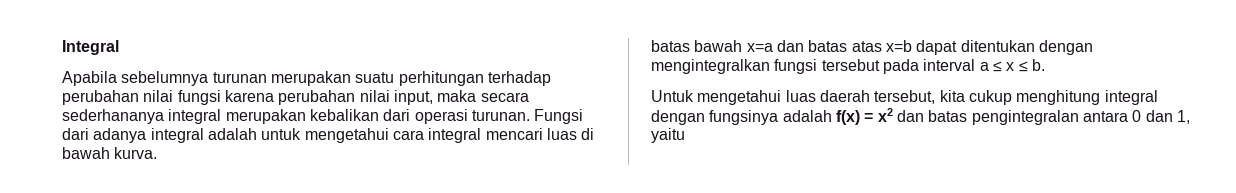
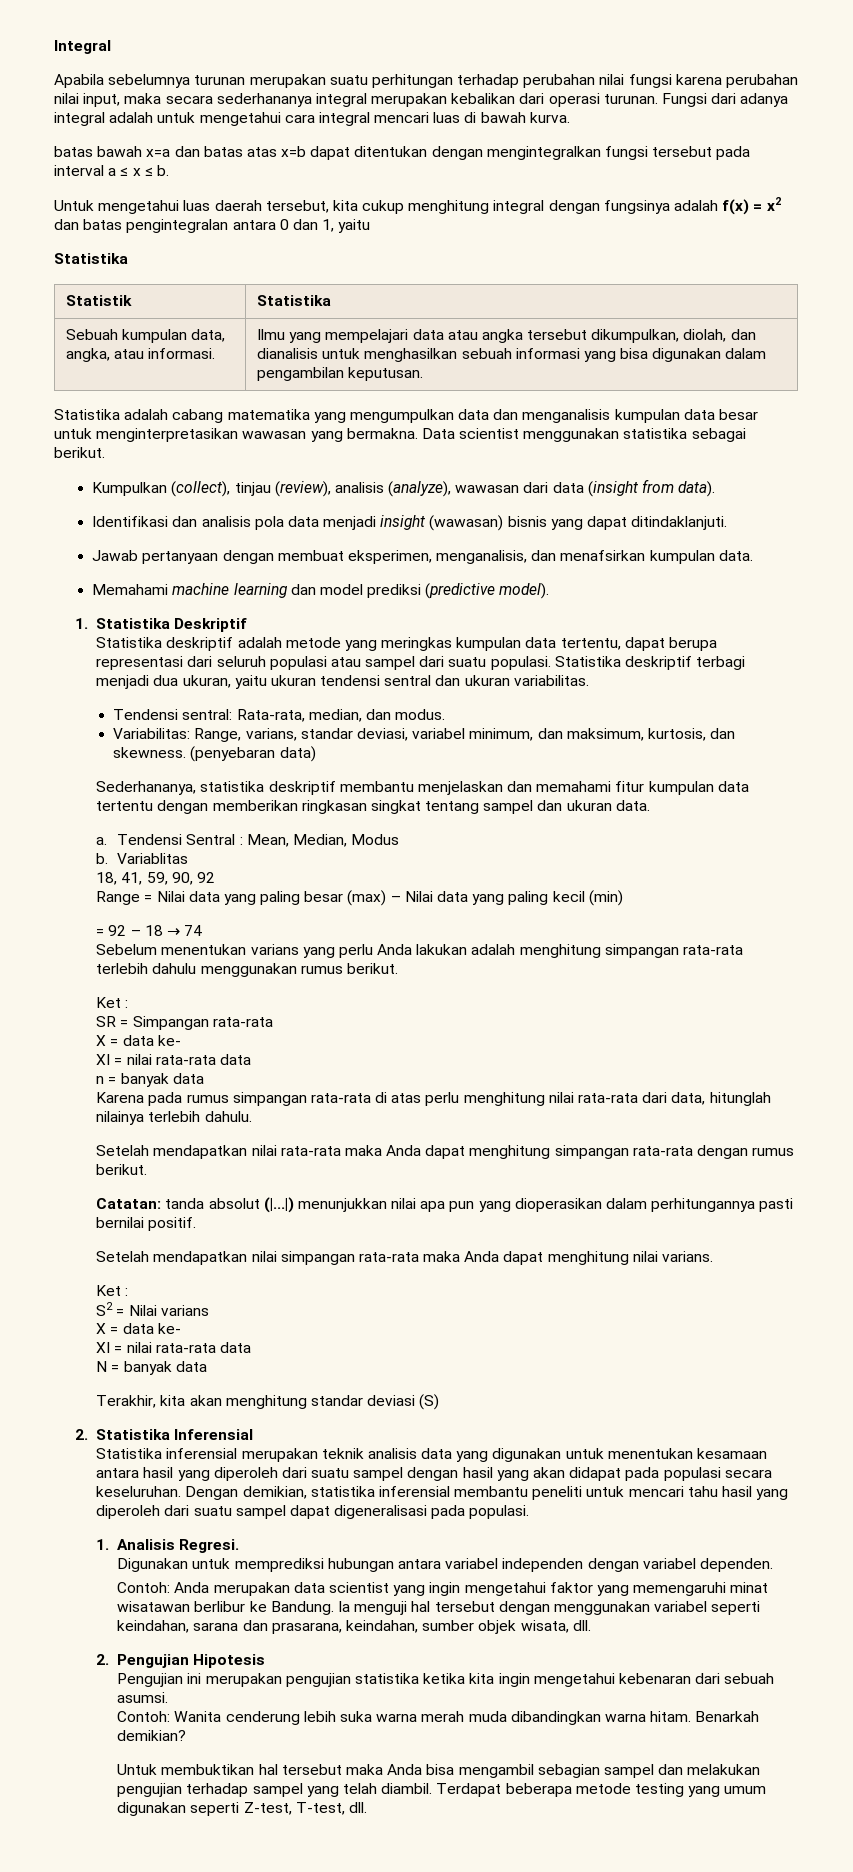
  Untuk mengetahui luas daerah tersebut, kita cukup menghitung integral dengan fungsinya adalah f(x) = x2 dan batas pengintegralan antara 0 dan 1, yaitu
+ Statistika
+ Statistik | Statistika
+ Sebuah kumpulan data, angka, atau informasi. | Ilmu yang mempelajari data atau angka tersebut dikumpulkan, diolah, dan dianalisis untuk menghasilkan sebuah informasi yang bisa digunakan dalam pengambilan keputusan.
+ Statistika adalah cabang matematika yang mengumpulkan data dan menganalisis kumpulan data besar untuk menginterpretasikan wawasan yang bermakna. Data scientist menggunakan statistika sebagai berikut.
+ Kumpulkan (collect), tinjau (review), analisis (analyze), wawasan dari data (insight from data).
+ Identifikasi dan analisis pola data menjadi insight (wawasan) bisnis yang dapat ditindaklanjuti.
+ Jawab pertanyaan dengan membuat eksperimen, menganalisis, dan menafsirkan kumpulan data.
+ Memahami machine learning dan model prediksi (predictive model).
+ 1. Statistika Deskriptif
+ Statistika deskriptif adalah metode yang meringkas kumpulan data tertentu, dapat berupa representasi dari seluruh populasi atau sampel dari suatu populasi. Statistika deskriptif terbagi menjadi dua ukuran, yaitu ukuran tendensi sentral dan ukuran variabilitas.
+ Tendensi sentral: Rata-rata, median, dan modus.
+ Variabilitas: Range, varians, standar deviasi, variabel minimum, dan maksimum, kurtosis, dan skewness. (penyebaran data)
+ Sederhananya, statistika deskriptif membantu menjelaskan dan memahami fitur kumpulan data tertentu dengan memberikan ringkasan singkat tentang sampel dan ukuran data.
+ a. Tendensi Sentral : Mean, Median, Modus
+ b. Variablitas
+ 18, 41, 59, 90, 92
+ Range = Nilai data yang paling besar (max) – Nilai data yang paling kecil (min)
+ = 92 – 18 → 74
+ Sebelum menentukan varians yang perlu Anda lakukan adalah menghitung simpangan rata-rata terlebih dahulu menggunakan rumus berikut.
+ Ket :
+ SR = Simpangan rata-rata
+ X = data ke-
+ XI = nilai rata-rata data
+ n = banyak data
+ Karena pada rumus simpangan rata-rata di atas perlu menghitung nilai rata-rata dari data, hitunglah nilainya terlebih dahulu.
+ Setelah mendapatkan nilai rata-rata maka Anda dapat menghitung simpangan rata-rata dengan rumus berikut.
+ Catatan: tanda absolut (|...|) menunjukkan nilai apa pun yang dioperasikan dalam perhitungannya pasti bernilai positif.
+ Setelah mendapatkan nilai simpangan rata-rata maka Anda dapat menghitung nilai varians.
+ Ket :
+ S2 = Nilai varians
+ X = data ke-
+ XI = nilai rata-rata data
+ N = banyak data
+ Terakhir, kita akan menghitung standar deviasi (S)
+ 2. Statistika Inferensial
+ Statistika inferensial merupakan teknik analisis data yang digunakan untuk menentukan kesamaan antara hasil yang diperoleh dari suatu sampel dengan hasil yang akan didapat pada populasi secara keseluruhan. Dengan demikian, statistika inferensial membantu peneliti untuk mencari tahu hasil yang diperoleh dari suatu sampel dapat digeneralisasi pada populasi.
+ 1. Analisis Regresi.
+ Digunakan untuk memprediksi hubungan antara variabel independen dengan variabel dependen.
+ Contoh: Anda merupakan data scientist yang ingin mengetahui faktor yang memengaruhi minat wisatawan berlibur ke Bandung. Ia menguji hal tersebut dengan menggunakan variabel seperti keindahan, sarana dan prasarana, keindahan, sumber objek wisata, dll.
+ 2. Pengujian Hipotesis
+ Pengujian ini merupakan pengujian statistika ketika kita ingin mengetahui kebenaran dari sebuah asumsi.
+ Contoh: Wanita cenderung lebih suka warna merah muda dibandingkan warna hitam. Benarkah demikian?
+ Untuk membuktikan hal tersebut maka Anda bisa mengambil sebagian sampel dan melakukan pengujian terhadap sampel yang telah diambil. Terdapat beberapa metode testing yang umum digunakan seperti Z-test, T-test, dll.

